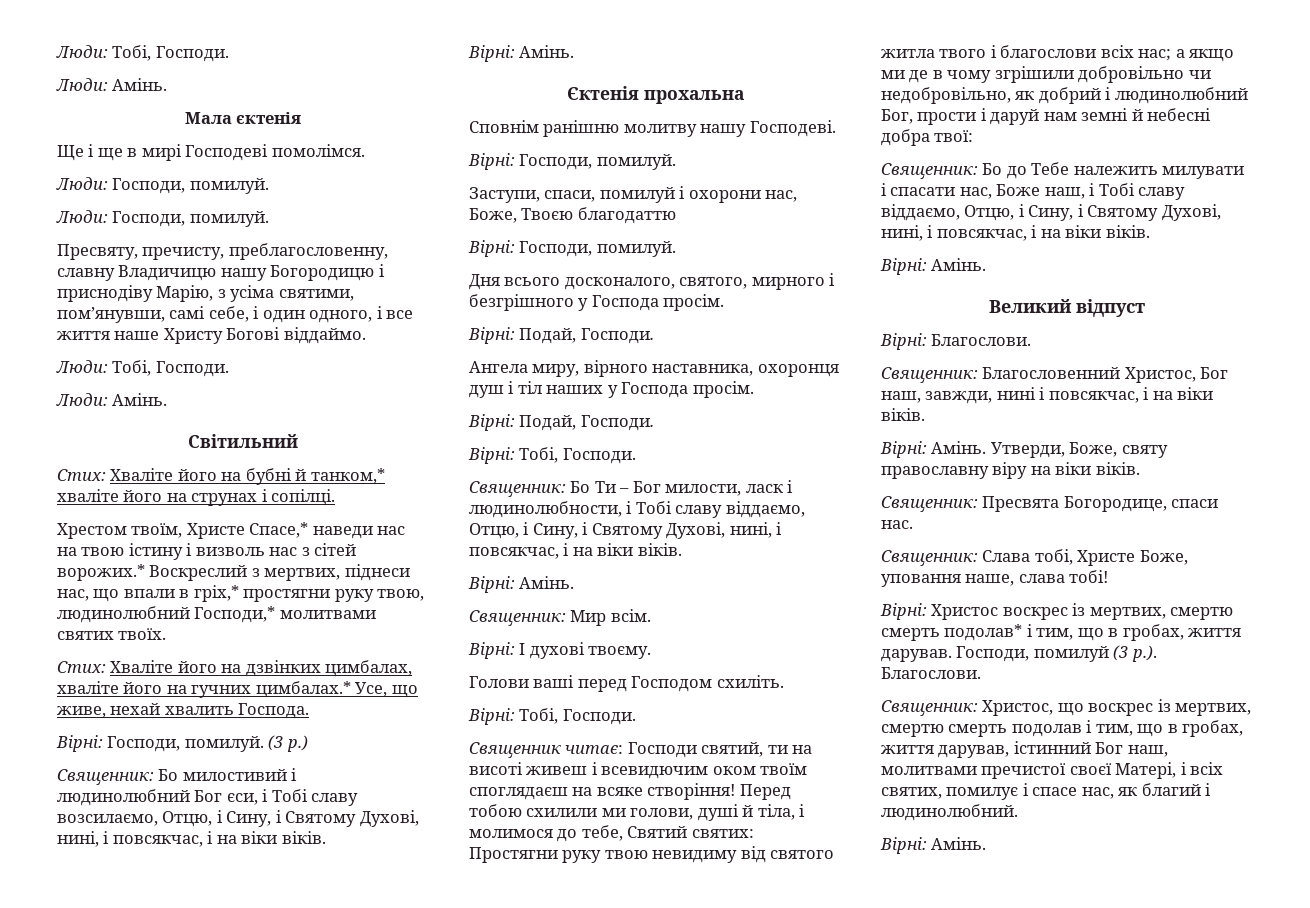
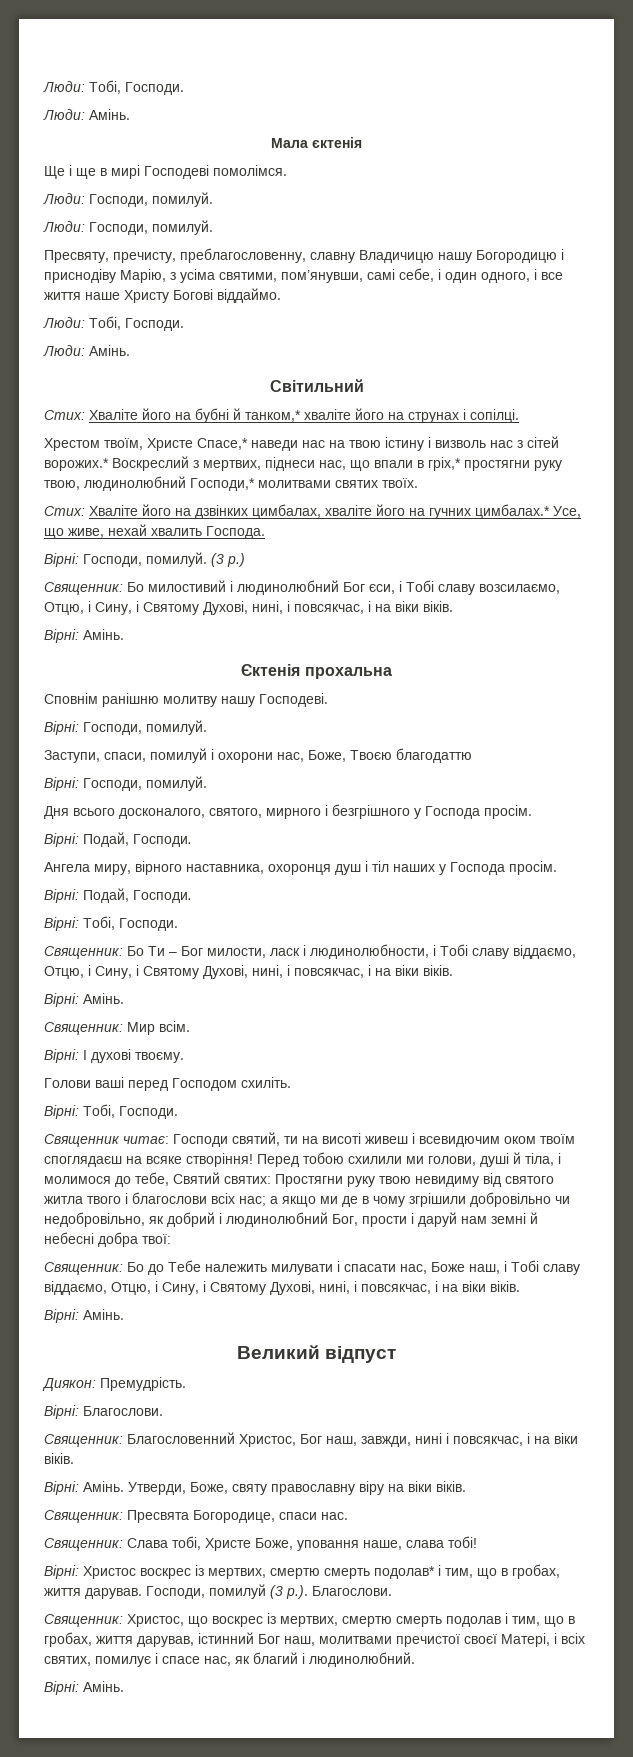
+ Диякон: Премудрість.

